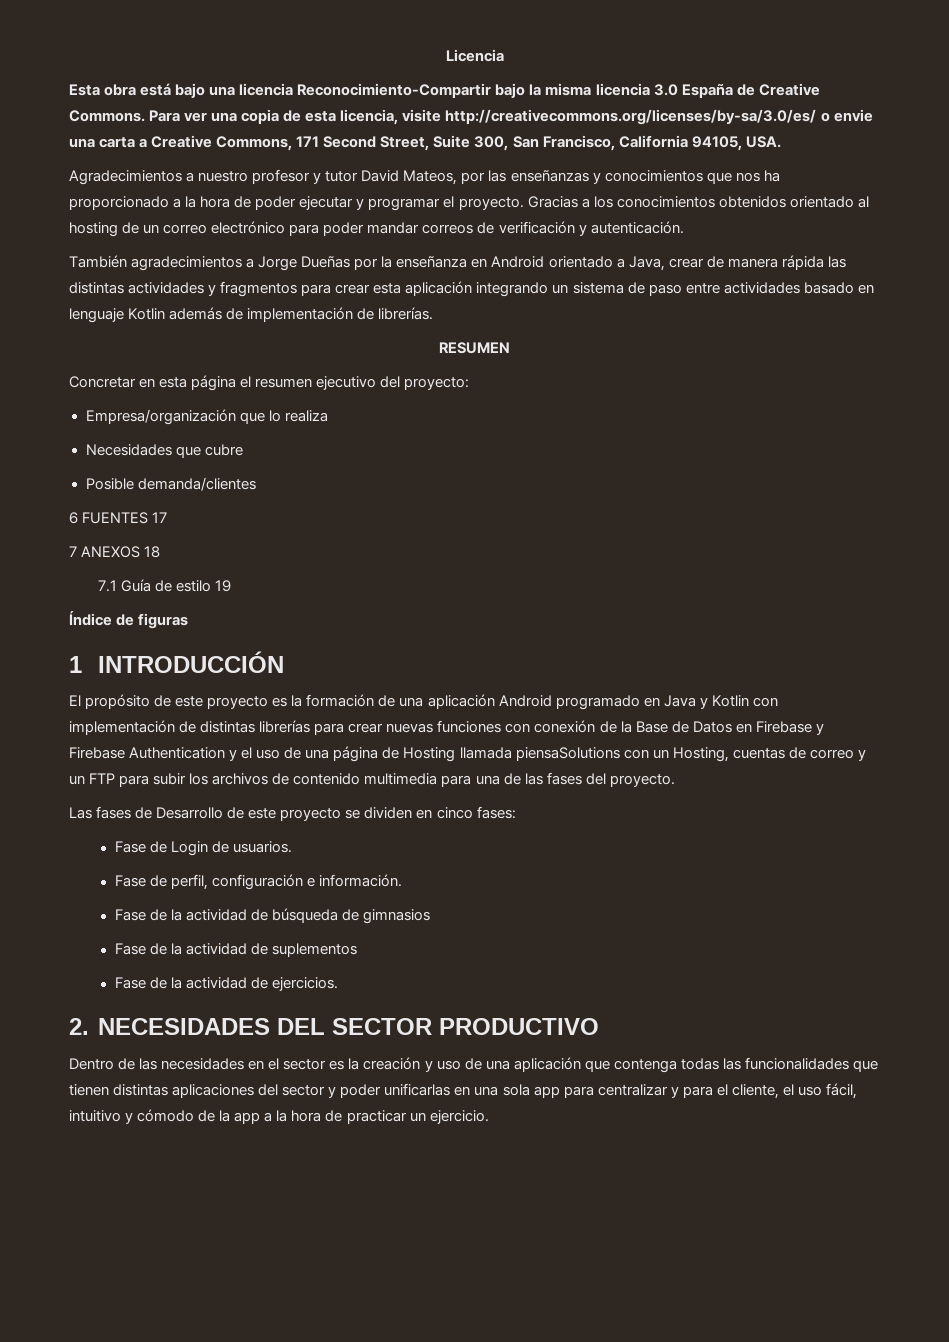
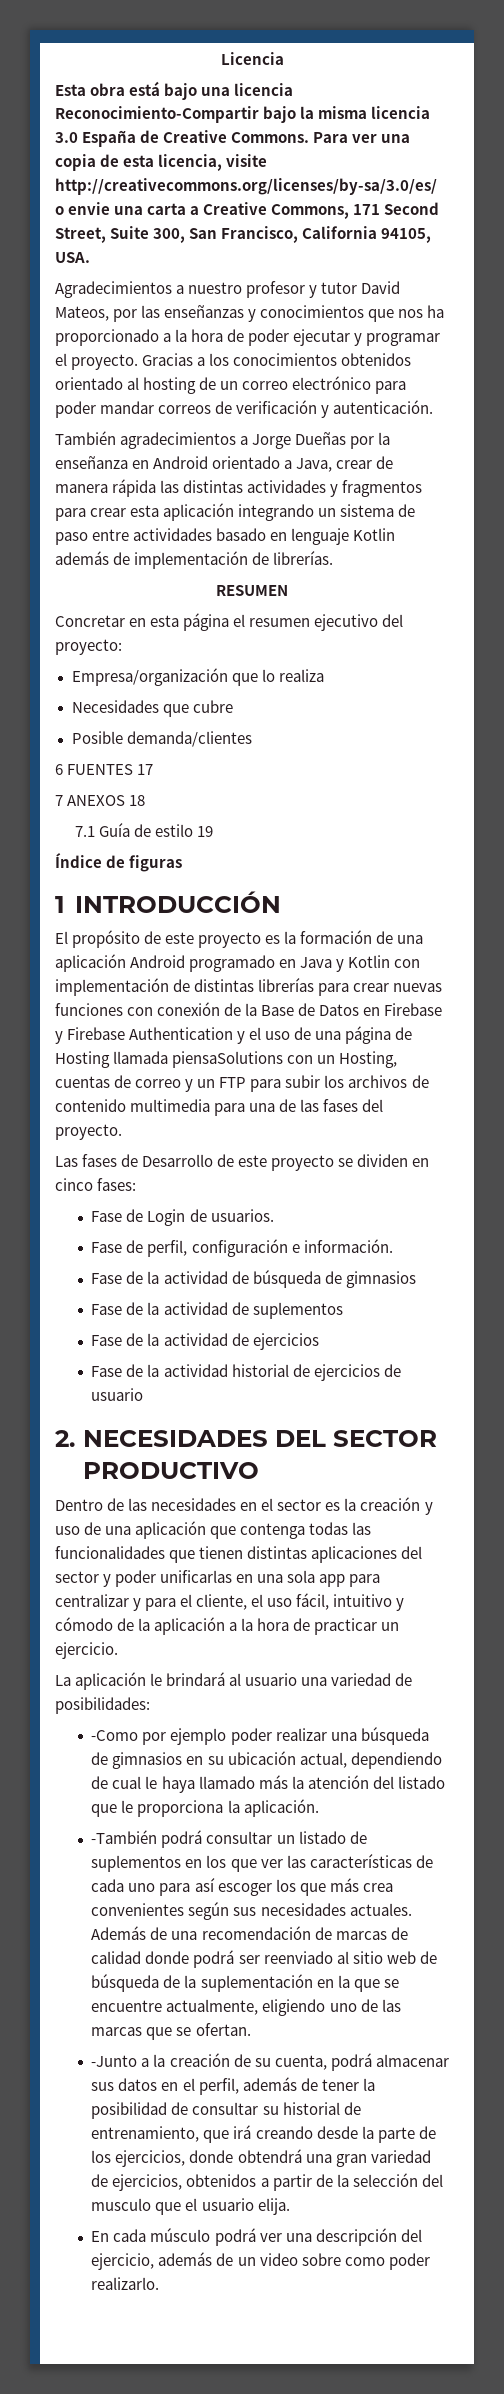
- Fase de la actividad de ejercicios.
+ Fase de la actividad de ejercicios
+ Fase de la actividad historial de ejercicios de usuario
- Dentro de las necesidades en el sector es la creación y uso de una aplicación que contenga todas las funcionalidades que tienen distintas aplicaciones del sector y poder unificarlas en una sola app para centralizar y para el cliente, el uso fácil, intuitivo y cómodo de la app a la hora de practicar un ejercicio.
+ Dentro de las necesidades en el sector es la creación y uso de una aplicación que contenga todas las funcionalidades que tienen distintas aplicaciones del sector y poder unificarlas en una sola app para centralizar y para el cliente, el uso fácil, intuitivo y cómodo de la aplicación a la hora de practicar un ejercicio.
+ La aplicación le brindará al usuario una variedad de posibilidades:
+ -Como por ejemplo poder realizar una búsqueda de gimnasios en su ubicación actual, dependiendo de cual le haya llamado más la atención del listado que le proporciona la aplicación.
+ -También podrá consultar un listado de suplementos en los que ver las características de cada uno para así escoger los que más crea convenientes según sus necesidades actuales. Además de una recomendación de marcas de calidad donde podrá ser reenviado al sitio web de búsqueda de la suplementación en la que se encuentre actualmente, eligiendo uno de las marcas que se ofertan.
+ -Junto a la creación de su cuenta, podrá almacenar sus datos en el perfil, además de tener la posibilidad de consultar su historial de entrenamiento, que irá creando desde la parte de los ejercicios, donde obtendrá una gran variedad de ejercicios, obtenidos a partir de la selección del musculo que el usuario elija.
+ En cada músculo podrá ver una descripción del ejercicio, además de un video sobre como poder realizarlo.

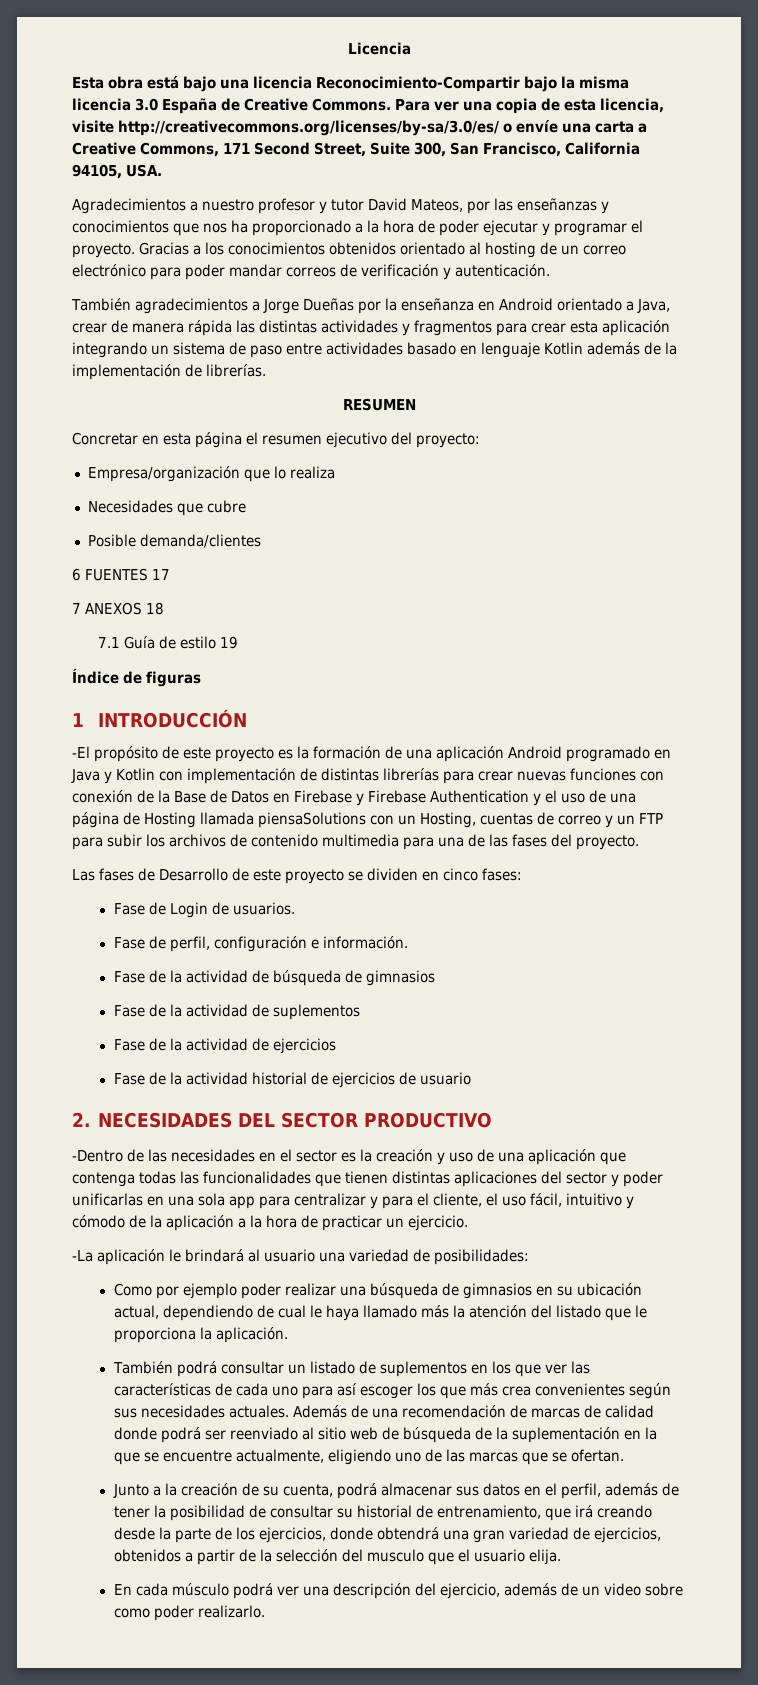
- Para ver una copia de esta licencia, visite http://creativecommons.org/licenses/by-sa/3.0/es/ o envie una carta a Creative Commons, 171 Second Street, Suite 300, San Francisco, California 94105, USA.
+ Para ver una copia de esta licencia, visite http://creativecommons.org/licenses/by-sa/3.0/es/ o envíe una carta a Creative Commons, 171 Second Street, Suite 300, San Francisco, California 94105, USA.
- También agradecimientos a Jorge Dueñas por la enseñanza en Android orientado a Java, crear de manera rápida las distintas actividades y fragmentos para crear esta aplicación integrando un sistema de paso entre actividades basado en lenguaje Kotlin además de implementación de librerías.
+ También agradecimientos a Jorge Dueñas por la enseñanza en Android orientado a Java, crear de manera rápida las distintas actividades y fragmentos para crear esta aplicación integrando un sistema de paso entre actividades basado en lenguaje Kotlin además de la implementación de librerías.
- El propósito de este proyecto es la formación de una aplicación Android programado en Java y Kotlin con implementación de distintas librerías para crear nuevas funciones con conexión de la Base de Datos en Firebase y Firebase Authentication y el uso de una página de Hosting llamada piensaSolutions con un Hosting, cuentas de correo y un FTP para subir los archivos de contenido multimedia para una de las fases del proyecto.
+ -El propósito de este proyecto es la formación de una aplicación Android programado en Java y Kotlin con implementación de distintas librerías para crear nuevas funciones con conexión de la Base de Datos en Firebase y Firebase Authentication y el uso de una página de Hosting llamada piensaSolutions con un Hosting, cuentas de correo y un FTP para subir los archivos de contenido multimedia para una de las fases del proyecto.
- Dentro de las necesidades en el sector es la creación y uso de una aplicación que contenga todas las funcionalidades que tienen distintas aplicaciones del sector y poder unificarlas en una sola app para centralizar y para el cliente, el uso fácil, intuitivo y cómodo de la aplicación a la hora de practicar un ejercicio.
+ -Dentro de las necesidades en el sector es la creación y uso de una aplicación que contenga todas las funcionalidades que tienen distintas aplicaciones del sector y poder unificarlas en una sola app para centralizar y para el cliente, el uso fácil, intuitivo y cómodo de la aplicación a la hora de practicar un ejercicio.
- La aplicación le brindará al usuario una variedad de posibilidades:
+ -La aplicación le brindará al usuario una variedad de posibilidades:
- -Como por ejemplo poder realizar una búsqueda de gimnasios en su ubicación actual, dependiendo de cual le haya llamado más la atención del listado que le proporciona la aplicación.
+ Como por ejemplo poder realizar una búsqueda de gimnasios en su ubicación actual, dependiendo de cual le haya llamado más la atención del listado que le proporciona la aplicación.
- -También podrá consultar un listado de suplementos en los que ver las características de cada uno para así escoger los que más crea convenientes según sus necesidades actuales.
+ También podrá consultar un listado de suplementos en los que ver las características de cada uno para así escoger los que más crea convenientes según sus necesidades actuales.
- -Junto a la creación de su cuenta, podrá almacenar sus datos en el perfil, además de tener la posibilidad de consultar su historial de entrenamiento, que irá creando desde la parte de los ejercicios, donde obtendrá una gran variedad de ejercicios, obtenidos a partir de la selección del musculo que el usuario elija.
+ Junto a la creación de su cuenta, podrá almacenar sus datos en el perfil, además de tener la posibilidad de consultar su historial de entrenamiento, que irá creando desde la parte de los ejercicios, donde obtendrá una gran variedad de ejercicios, obtenidos a partir de la selección del musculo que el usuario elija.

